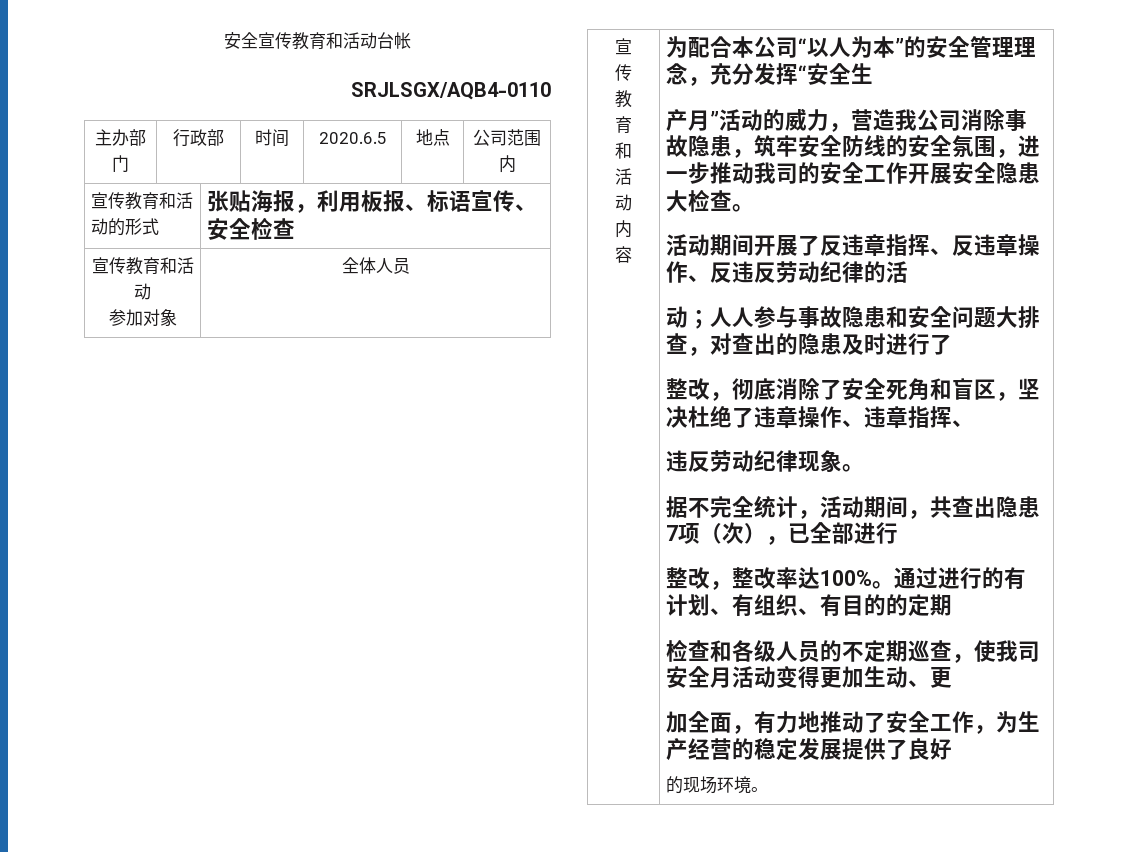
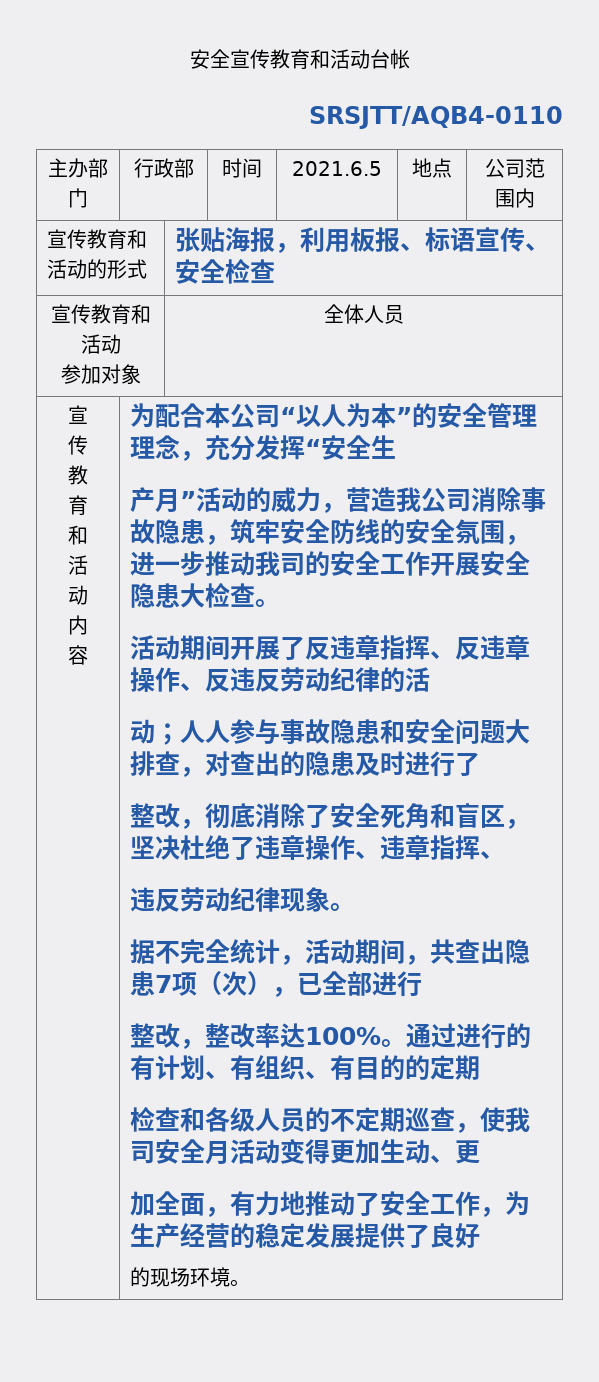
- SRJLSGX/AQB4-0110
+ SRSJTT/AQB4-0110
- 主办部门 | 行政部 | 时间 | 2020.6.5 | 地点 | 公司范围内
+ 主办部门 | 行政部 | 时间 | 2021.6.5 | 地点 | 公司范围内

